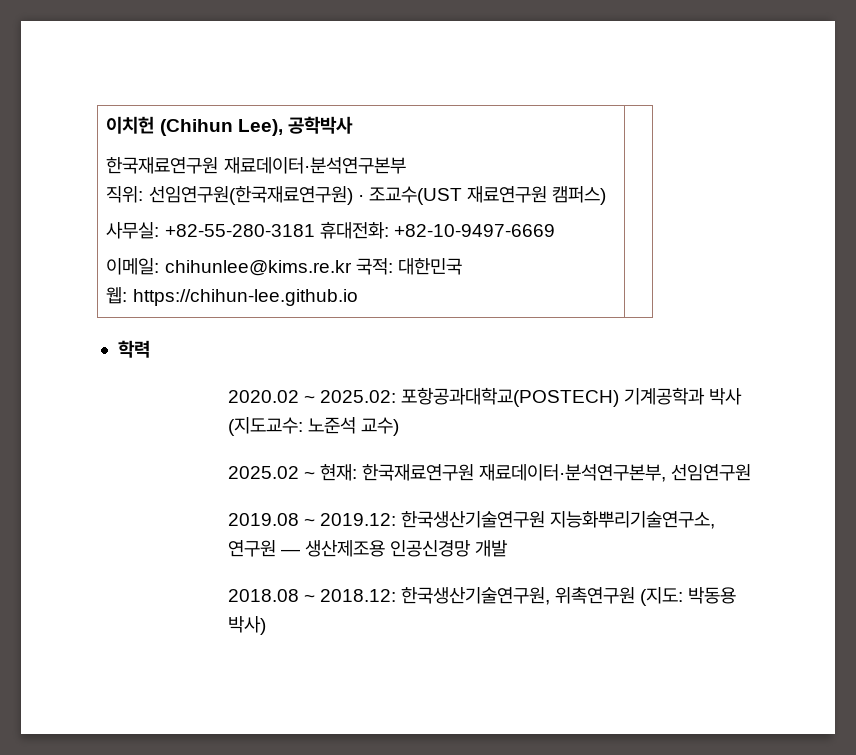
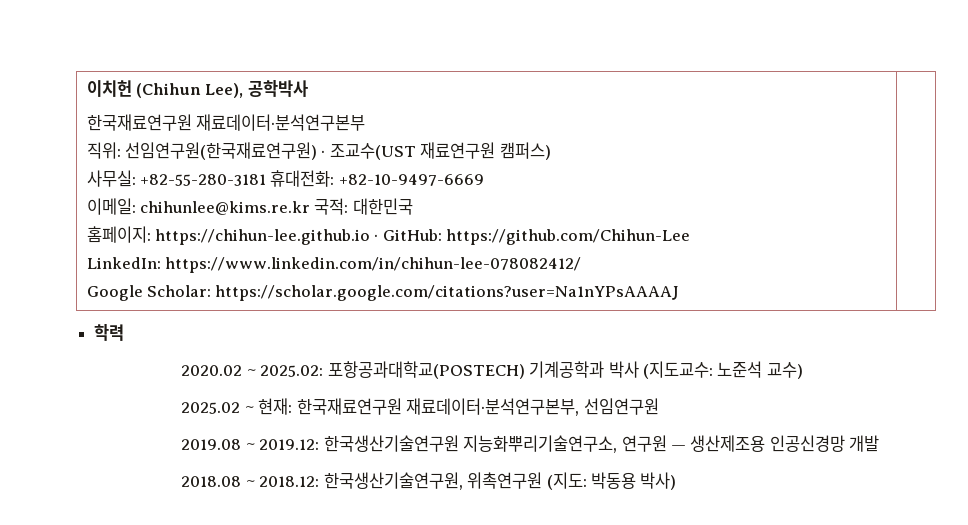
  이치헌 (Chihun Lee), 공학박사
  한국재료연구원 재료데이터·분석연구본부
  직위: 선임연구원(한국재료연구원) · 조교수(UST 재료연구원 캠퍼스)
  사무실: +82-55-280-3181 휴대전화: +82-10-9497-6669
  이메일: chihunlee@kims.re.kr 국적: 대한민국
- 웹: https://chihun-lee.github.io |
+ 홈페이지: https://chihun-lee.github.io · GitHub: https://github.com/Chihun-Lee
+ LinkedIn: https://www.linkedin.com/in/chihun-lee-078082412/
+ Google Scholar: https://scholar.google.com/citations?user=Na1nYPsAAAAJ |

